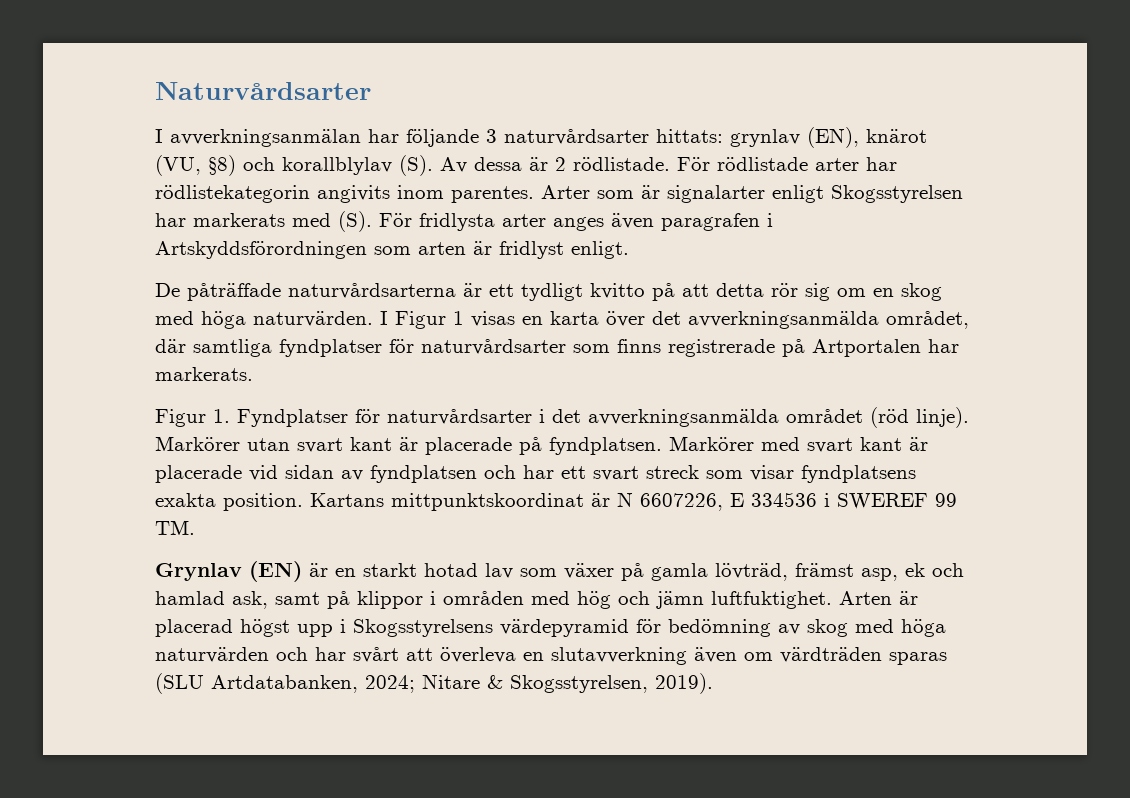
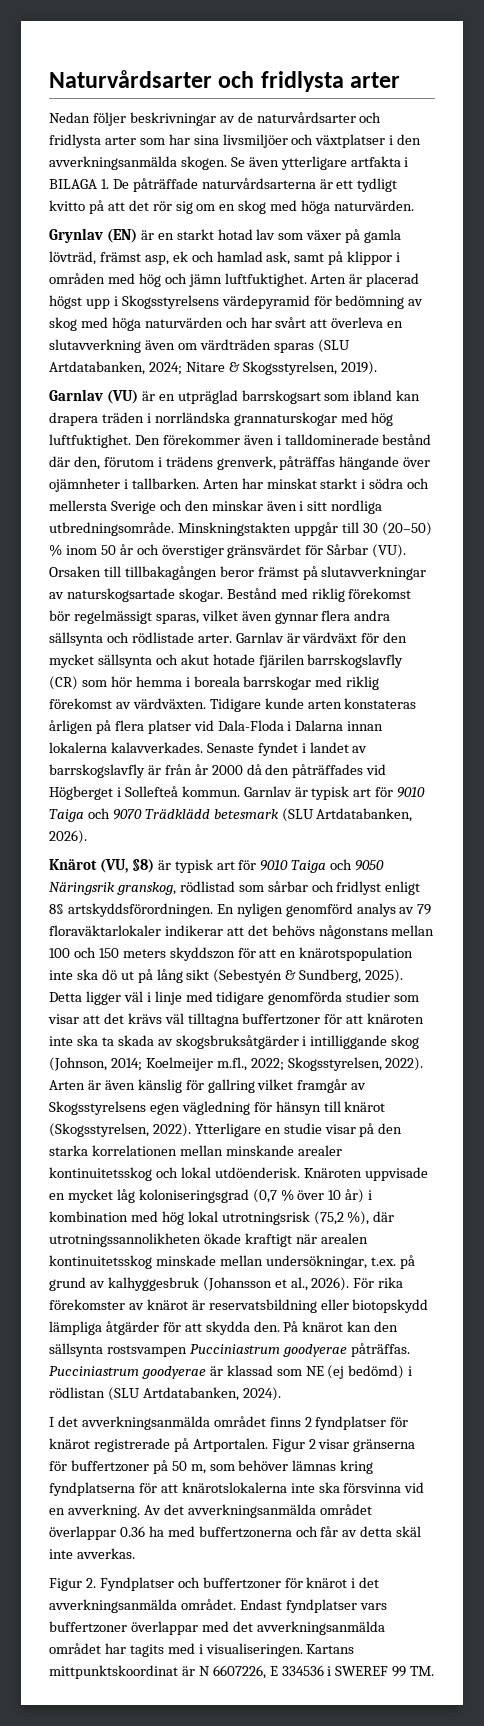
- Naturvårdsarter
- I avverkningsanmälan har följande 3 naturvårdsarter hittats: grynlav (EN), knärot (VU, §8) och korallblylav (S). Av dessa är 2 rödlistade. För rödlistade arter har rödlistekategorin angivits inom parentes. Arter som är signalarter enligt Skogsstyrelsen har markerats med (S). För fridlysta arter anges även paragrafen i Artskyddsförordningen som arten är fridlyst enligt.
- De påträffade naturvårdsarterna är ett tydligt kvitto på att detta rör sig om en skog med höga naturvärden. I Figur 1 visas en karta över det avverkningsanmälda området, där samtliga fyndplatser för naturvårdsarter som finns registrerade på Artportalen har markerats.
- Figur 1. Fyndplatser för naturvårdsarter i det avverkningsanmälda området (röd linje). Markörer utan svart kant är placerade på fyndplatsen. Markörer med svart kant är placerade vid sidan av fyndplatsen och har ett svart streck som visar fyndplatsens exakta position. Kartans mittpunktskoordinat är N 6607226, E 334536 i SWEREF 99 TM.
+ Naturvårdsarter och fridlysta arter
+ Nedan följer beskrivningar av de naturvårdsarter och fridlysta arter som har sina livsmiljöer och växtplatser i den avverkningsanmälda skogen. Se även ytterligare artfakta i BILAGA 1. De påträffade naturvårdsarterna är ett tydligt kvitto på att det rör sig om en skog med höga naturvärden.
+ Garnlav (VU) är en utpräglad barrskogsart som ibland kan drapera träden i norrländska grannaturskogar med hög luftfuktighet. Den förekommer även i talldominerade bestånd där den, förutom i trädens grenverk, påträffas hängande över ojämnheter i tallbarken. Arten har minskat starkt i södra och mellersta Sverige och den minskar även i sitt nordliga utbredningsområde. Minskningstakten uppgår till 30 (20–50) % inom 50 år och överstiger gränsvärdet för Sårbar (VU). Orsaken till tillbakagången beror främst på slutavverkningar av naturskogsartade skogar. Bestånd med riklig förekomst bör regelmässigt sparas, vilket även gynnar flera andra sällsynta och rödlistade arter. Garnlav är värdväxt för den mycket sällsynta och akut hotade fjärilen barrskogslavfly (CR) som hör hemma i boreala barrskogar med riklig förekomst av värdväxten. Tidigare kunde arten konstateras årligen på flera platser vid Dala-Floda i Dalarna innan lokalerna kalavverkades. Senaste fyndet i landet av barrskogslavfly är från år 2000 då den påträffades vid Högberget i Sollefteå kommun. Garnlav är typisk art för 9010 Taiga och 9070 Trädklädd betesmark (SLU Artdatabanken, 2026).
+ Knärot (VU, §8) är typisk art för 9010 Taiga och 9050 Näringsrik granskog, rödlistad som sårbar och fridlyst enligt 8§ artskyddsförordningen. En nyligen genomförd analys av 79 floraväktarlokaler indikerar att det behövs någonstans mellan 100 och 150 meters skyddszon för att en knärotspopulation inte ska dö ut på lång sikt (Sebestyén & Sundberg, 2025). Detta ligger väl i linje med tidigare genomförda studier som visar att det krävs väl tilltagna buffertzoner för att knäroten inte ska ta skada av skogsbruksåtgärder i intilliggande skog (Johnson, 2014; Koelmeijer m.fl., 2022; Skogsstyrelsen, 2022). Arten är även känslig för gallring vilket framgår av Skogsstyrelsens egen vägledning för hänsyn till knärot (Skogsstyrelsen, 2022). Ytterligare en studie visar på den starka korrelationen mellan minskande arealer kontinuitetsskog och lokal utdöenderisk. Knäroten uppvisade en mycket låg koloniseringsgrad (0,7 % över 10 år) i kombination med hög lokal utrotningsrisk (75,2 %), där utrotningssannolikheten ökade kraftigt när arealen kontinuitetsskog minskade mellan undersökningar, t.ex. på grund av kalhyggesbruk (Johansson et al., 2026). För rika förekomster av knärot är reservatsbildning eller biotopskydd lämpliga åtgärder för att skydda den. På knärot kan den sällsynta rostsvampen Pucciniastrum goodyerae påträffas. Pucciniastrum goodyerae är klassad som NE (ej bedömd) i rödlistan (SLU Artdatabanken, 2024).
+ I det avverkningsanmälda området finns 2 fyndplatser för knärot registrerade på Artportalen. Figur 2 visar gränserna för buffertzoner på 50 m, som behöver lämnas kring fyndplatserna för att knärotslokalerna inte ska försvinna vid en avverkning. Av det avverkningsanmälda området överlappar 0.36 ha med buffertzonerna och får av detta skäl inte avverkas.
+ Figur 2. Fyndplatser och buffertzoner för knärot i det avverkningsanmälda området. Endast fyndplatser vars buffertzoner överlappar med det avverkningsanmälda området har tagits med i visualiseringen. Kartans mittpunktskoordinat är N 6607226, E 334536 i SWEREF 99 TM.

